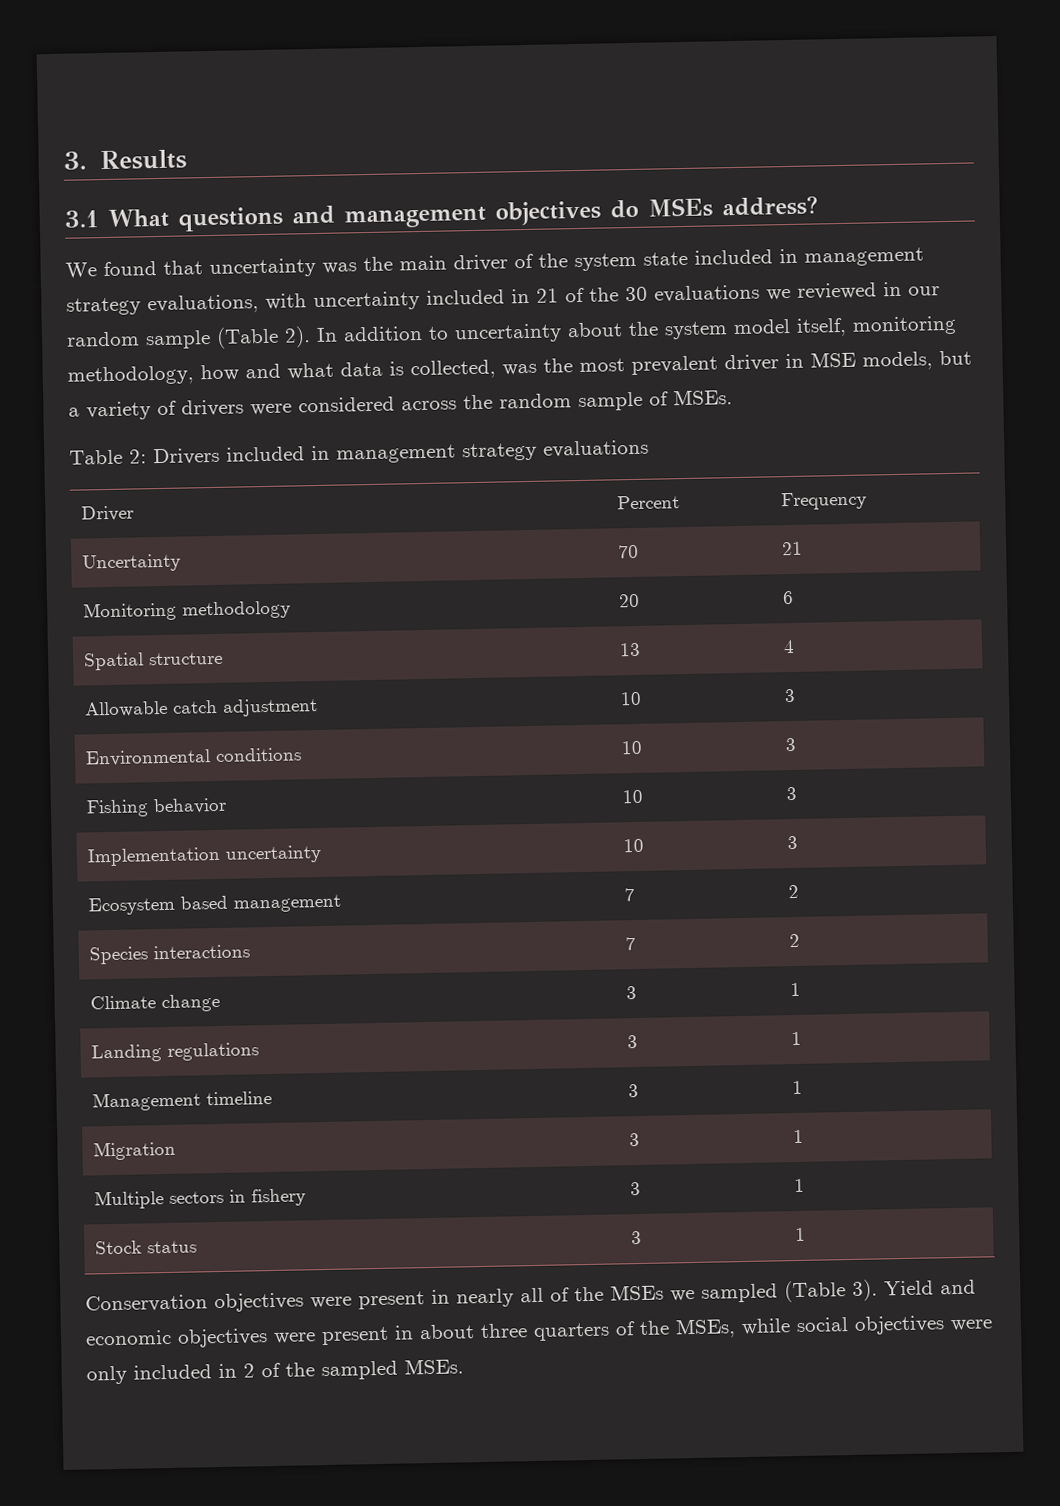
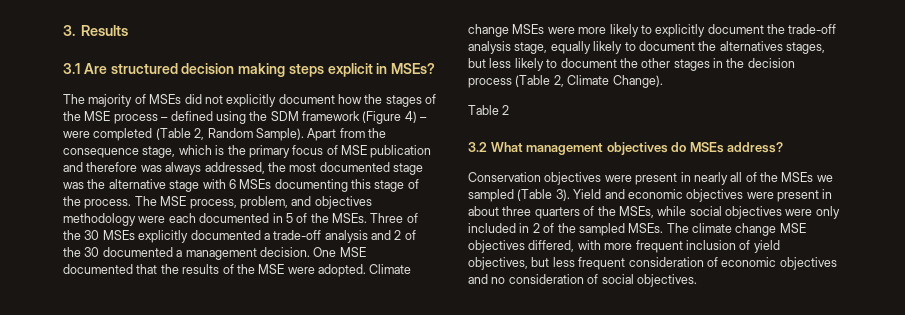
- 3.1 What questions and management objectives do MSEs address?
+ 3.1 Are structured decision making steps explicit in MSEs?
+ The majority of MSEs did not explicitly document how the stages of the MSE process – defined using the SDM framework (Figure 4) – were completed (Table 2, Random Sample). Apart from the consequence stage, which is the primary focus of MSE publication and therefore was always addressed, the most documented stage was the alternative stage with 6 MSEs documenting this stage of the process. The MSE process, problem, and objectives methodology were each documented in 5 of the MSEs. Three of the 30 MSEs explicitly documented a trade-off analysis and 2 of the 30 documented a management decision. One MSE documented that the results of the MSE were adopted. Climate change MSEs were more likely to explicitly document the trade-off analysis stage, equally likely to document the alternatives stages, but less likely to document the other stages in the decision process (Table 2, Climate Change).
+ Table 2
+ 3.2 What management objectives do MSEs address?
- We found that uncertainty was the main driver of the system state included in management strategy evaluations, with uncertainty included in 21 of the 30 evaluations we reviewed in our random sample (Table 2). In addition to uncertainty about the system model itself, monitoring methodology, how and what data is collected, was the most prevalent driver in MSE models, but a variety of drivers were considered across the random sample of MSEs.
- Table 2: Drivers included in management strategy evaluations
- Driver | Percent | Frequency
- Uncertainty | 70 | 21
- Monitoring methodology | 20 | 6
- Spatial structure | 13 | 4
- Allowable catch adjustment | 10 | 3
- Environmental conditions | 10 | 3
- Fishing behavior | 10 | 3
- Implementation uncertainty | 10 | 3
- Ecosystem based management | 7 | 2
- Species interactions | 7 | 2
- Climate change | 3 | 1
- Landing regulations | 3 | 1
- Management timeline | 3 | 1
- Migration | 3 | 1
- Multiple sectors in fishery | 3 | 1
- Stock status | 3 | 1
+ The climate change MSE objectives differed, with more frequent inclusion of yield objectives, but less frequent consideration of economic objectives and no consideration of social objectives.

